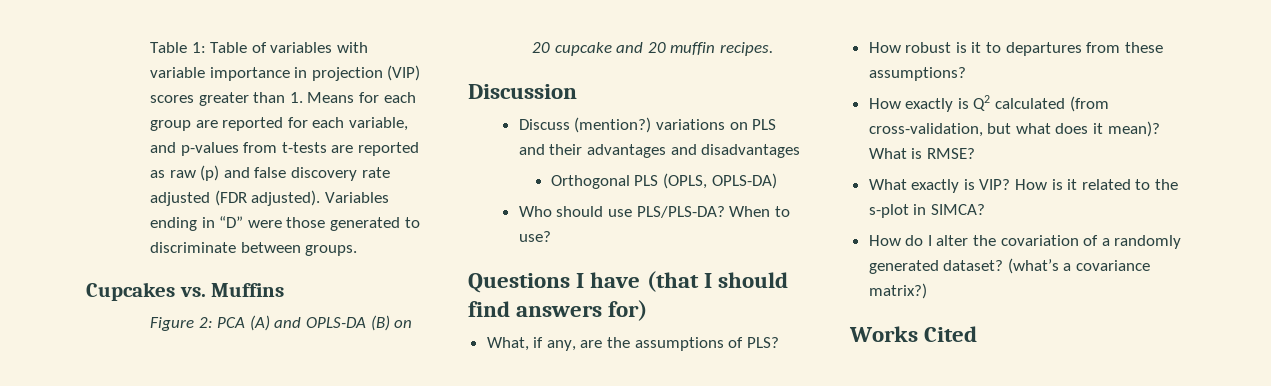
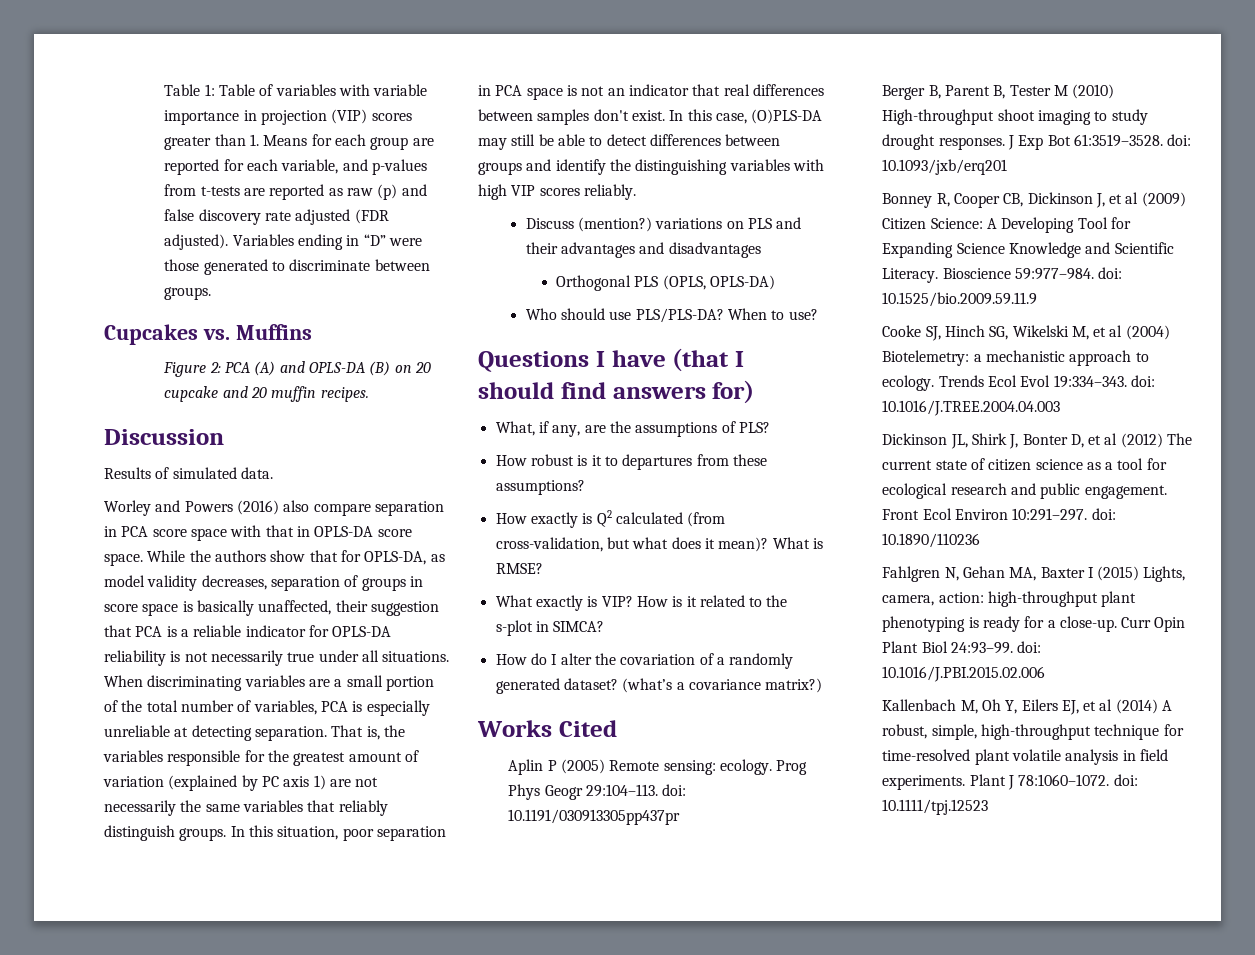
+ Results of simulated data.
+ Worley and Powers (2016) also compare separation in PCA score space with that in OPLS-DA score space. While the authors show that for OPLS-DA, as model validity decreases, separation of groups in score space is basically unaffected, their suggestion that PCA is a reliable indicator for OPLS-DA reliability is not necessarily true under all situations. When discriminating variables are a small portion of the total number of variables, PCA is especially unreliable at detecting separation. That is, the variables responsible for the greatest amount of variation (explained by PC axis 1) are not necessarily the same variables that reliably distinguish groups. In this situation, poor separation in PCA space is not an indicator that real differences between samples don't exist. In this case, (O)PLS-DA may still be able to detect differences between groups and identify the distinguishing variables with high VIP scores reliably.
+ Aplin P (2005) Remote sensing: ecology. Prog Phys Geogr 29:104–113. doi: 10.1191/030913305pp437pr
+ Berger B, Parent B, Tester M (2010) High-throughput shoot imaging to study drought responses. J Exp Bot 61:3519–3528. doi: 10.1093/jxb/erq201
+ Bonney R, Cooper CB, Dickinson J, et al (2009) Citizen Science: A Developing Tool for Expanding Science Knowledge and Scientific Literacy. Bioscience 59:977–984. doi: 10.1525/bio.2009.59.11.9
+ Cooke SJ, Hinch SG, Wikelski M, et al (2004) Biotelemetry: a mechanistic approach to ecology. Trends Ecol Evol 19:334–343. doi: 10.1016/J.TREE.2004.04.003
+ Dickinson JL, Shirk J, Bonter D, et al (2012) The current state of citizen science as a tool for ecological research and public engagement. Front Ecol Environ 10:291–297. doi: 10.1890/110236
+ Fahlgren N, Gehan MA, Baxter I (2015) Lights, camera, action: high-throughput plant phenotyping is ready for a close-up. Curr Opin Plant Biol 24:93–99. doi: 10.1016/J.PBI.2015.02.006
+ Kallenbach M, Oh Y, Eilers EJ, et al (2014) A robust, simple, high-throughput technique for time-resolved plant volatile analysis in field experiments. Plant J 78:1060–1072. doi: 10.1111/tpj.12523

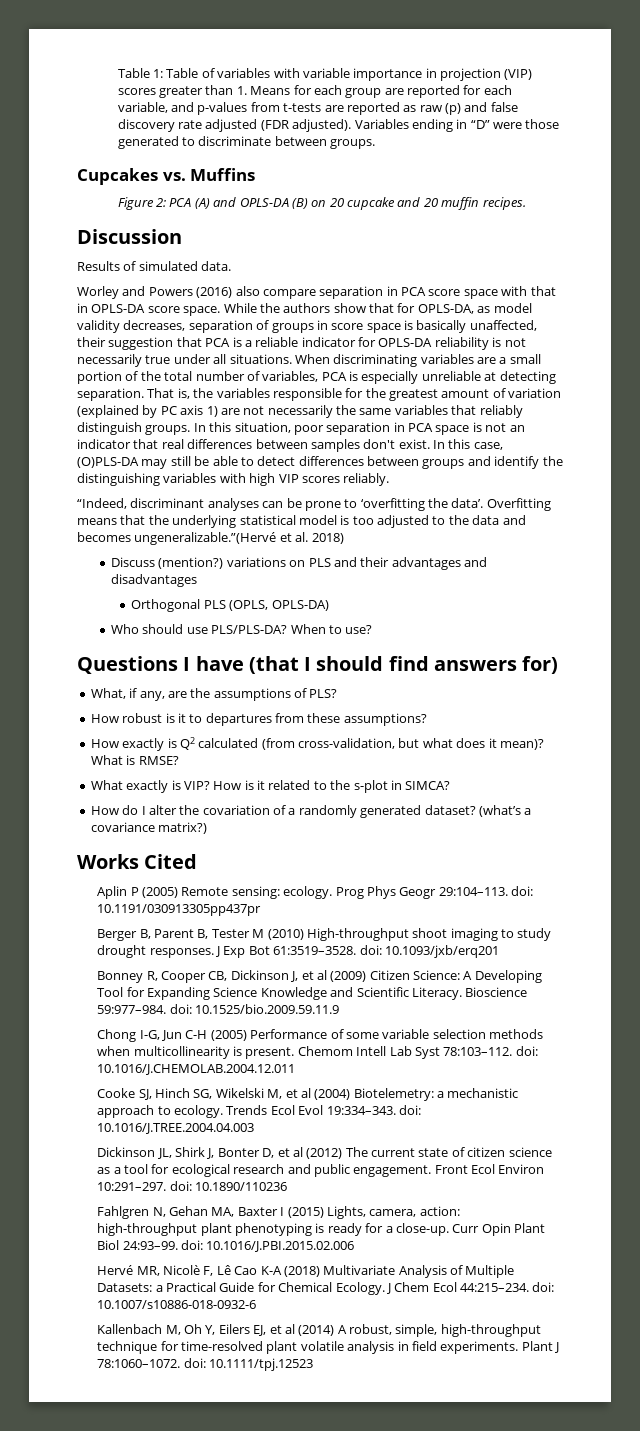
+ “Indeed, discriminant analyses can be prone to ‘overfitting the data’. Overfitting means that the underlying statistical model is too adjusted to the data and becomes ungeneralizable.”(Hervé et al. 2018)
+ Chong I-G, Jun C-H (2005) Performance of some variable selection methods when multicollinearity is present. Chemom Intell Lab Syst 78:103–112. doi: 10.1016/J.CHEMOLAB.2004.12.011
+ Hervé MR, Nicolè F, Lê Cao K-A (2018) Multivariate Analysis of Multiple Datasets: a Practical Guide for Chemical Ecology. J Chem Ecol 44:215–234. doi: 10.1007/s10886-018-0932-6

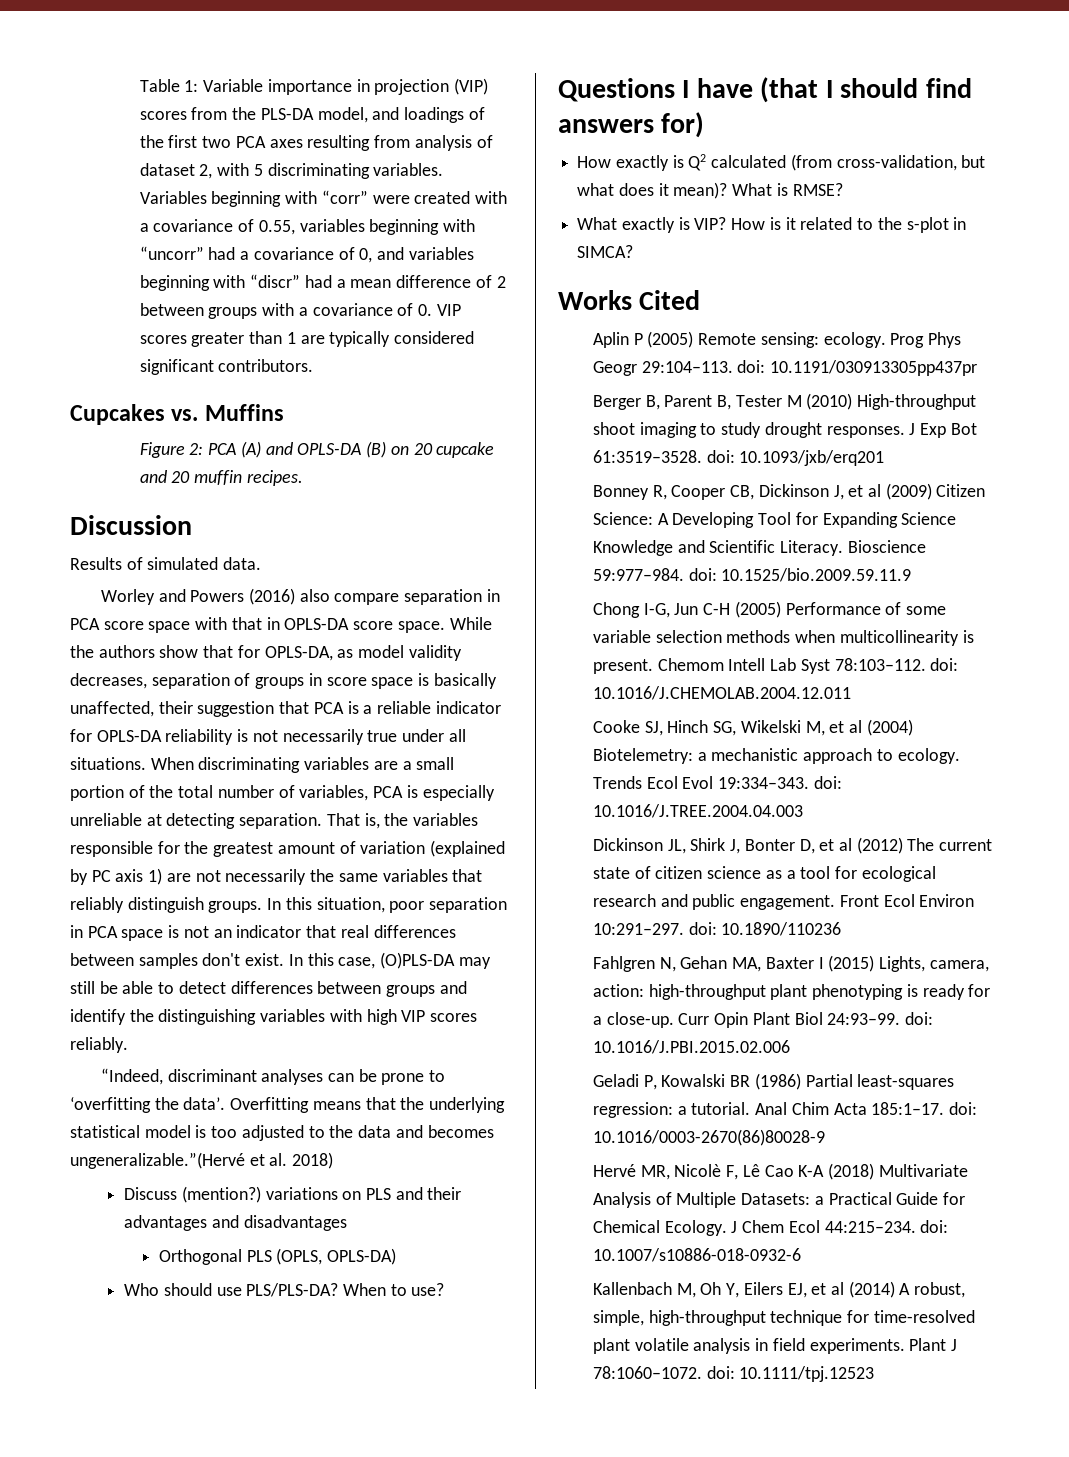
- Table 1: Table of variables with variable importance in projection (VIP) scores greater than 1. Means for each group are reported for each variable, and p-values from t-tests are reported as raw (p) and false discovery rate adjusted (FDR adjusted). Variables ending in “D” were those generated to discriminate between groups.
+ Table 1: Variable importance in projection (VIP) scores from the PLS-DA model, and loadings of the first two PCA axes resulting from analysis of dataset 2, with 5 discriminating variables. Variables beginning with “corr” were created with a covariance of 0.55, variables beginning with “uncorr” had a covariance of 0, and variables beginning with “discr” had a mean difference of 2 between groups with a covariance of 0. VIP scores greater than 1 are typically considered significant contributors.
- What, if any, are the assumptions of PLS?
- How robust is it to departures from these assumptions?
- How do I alter the covariation of a randomly generated dataset? (what’s a covariance matrix?)
+ Geladi P, Kowalski BR (1986) Partial least-squares regression: a tutorial. Anal Chim Acta 185:1–17. doi: 10.1016/0003-2670(86)80028-9

